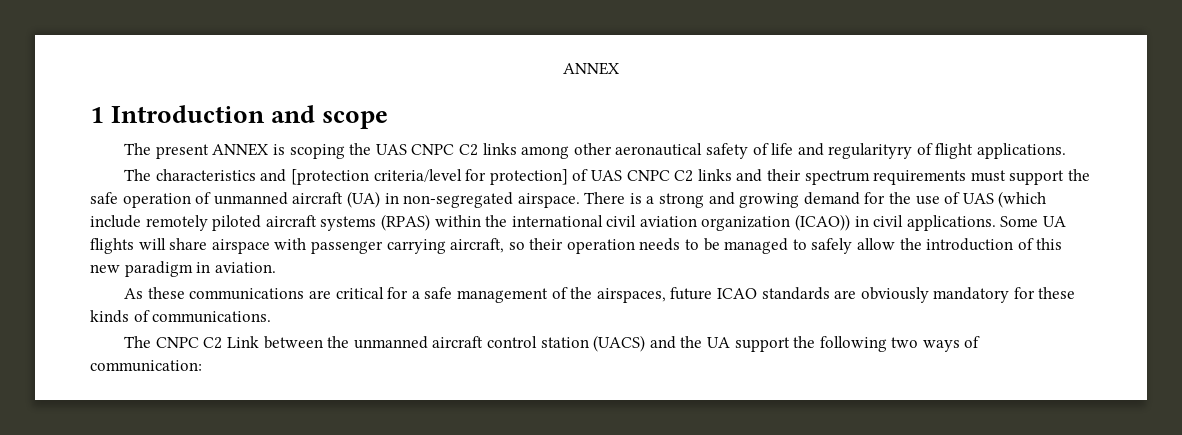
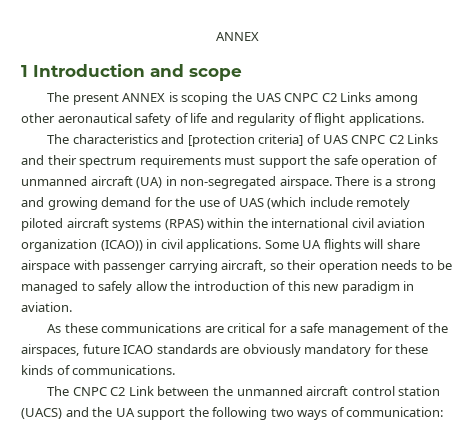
- The present ANNEX is scoping the UAS CNPC C2 links among other aeronautical safety of life and regularityry of flight applications.
+ The present ANNEX is scoping the UAS CNPC C2 Links among other aeronautical safety of life and regularity of flight applications.
- The characteristics and [protection criteria/level for protection] of UAS CNPC C2 links and their spectrum requirements must support the safe operation of unmanned aircraft (UA) in non-segregated airspace.
+ The characteristics and [protection criteria] of UAS CNPC C2 Links and their spectrum requirements must support the safe operation of unmanned aircraft (UA) in non-segregated airspace.

